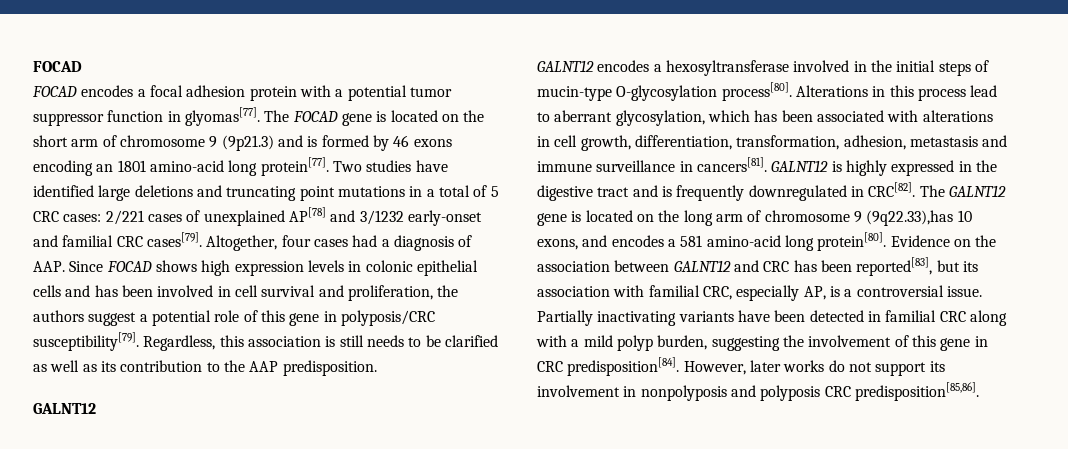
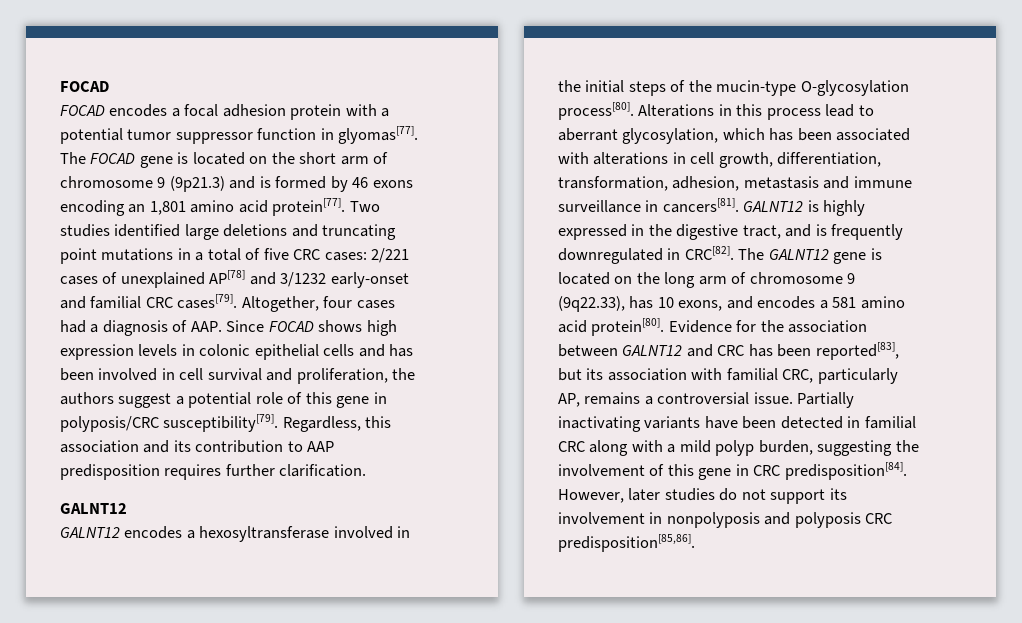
- The FOCAD gene is located on the short arm of chromosome 9 (9p21.3) and is formed by 46 exons encoding an 1801 amino-acid long protein[77].
+ The FOCAD gene is located on the short arm of chromosome 9 (9p21.3) and is formed by 46 exons encoding an 1,801 amino acid protein[77].
- Two studies have identified large deletions and truncating point mutations in a total of 5 CRC cases: 2/221 cases of unexplained AP[78] and 3/1232 early-onset and familial CRC cases[79].
+ Two studies identified large deletions and truncating point mutations in a total of five CRC cases: 2/221 cases of unexplained AP[78] and 3/1232 early-onset and familial CRC cases[79].
- Regardless, this association is still needs to be clarified as well as its contribution to the AAP predisposition.
+ Regardless, this association and its contribution to AAP predisposition requires further clarification.
- GALNT12 encodes a hexosyltransferase involved in the initial steps of mucin-type O-glycosylation process[80].
+ GALNT12 encodes a hexosyltransferase involved in the initial steps of the mucin-type O-glycosylation process[80].
- GALNT12 is highly expressed in the digestive tract and is frequently downregulated in CRC[82].
+ GALNT12 is highly expressed in the digestive tract, and is frequently downregulated in CRC[82].
- The GALNT12 gene is located on the long arm of chromosome 9 (9q22.33),has 10 exons, and encodes a 581 amino-acid long protein[80].
+ The GALNT12 gene is located on the long arm of chromosome 9 (9q22.33), has 10 exons, and encodes a 581 amino acid protein[80].
- Evidence on the association between GALNT12 and CRC has been reported[83], but its association with familial CRC, especially AP, is a controversial issue.
+ Evidence for the association between GALNT12 and CRC has been reported[83], but its association with familial CRC, particularly AP, remains a controversial issue.
- However, later works do not support its involvement in nonpolyposis and polyposis CRC predisposition[85,86].
+ However, later studies do not support its involvement in nonpolyposis and polyposis CRC predisposition[85,86].

